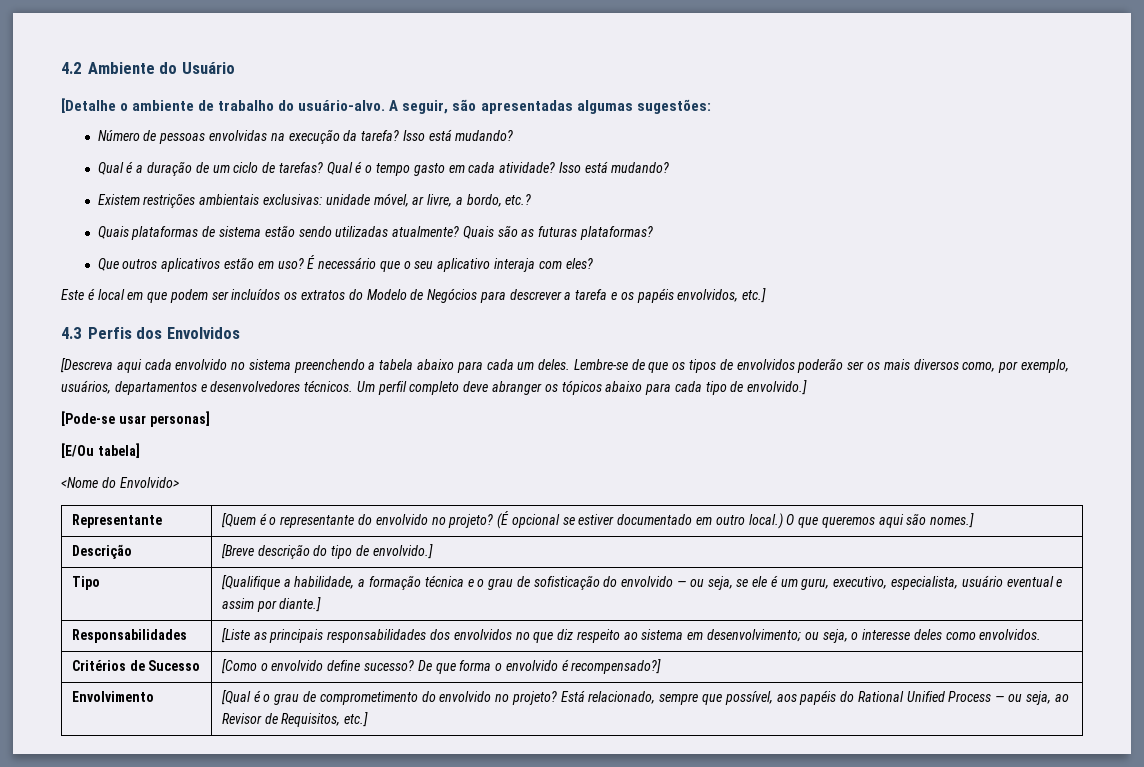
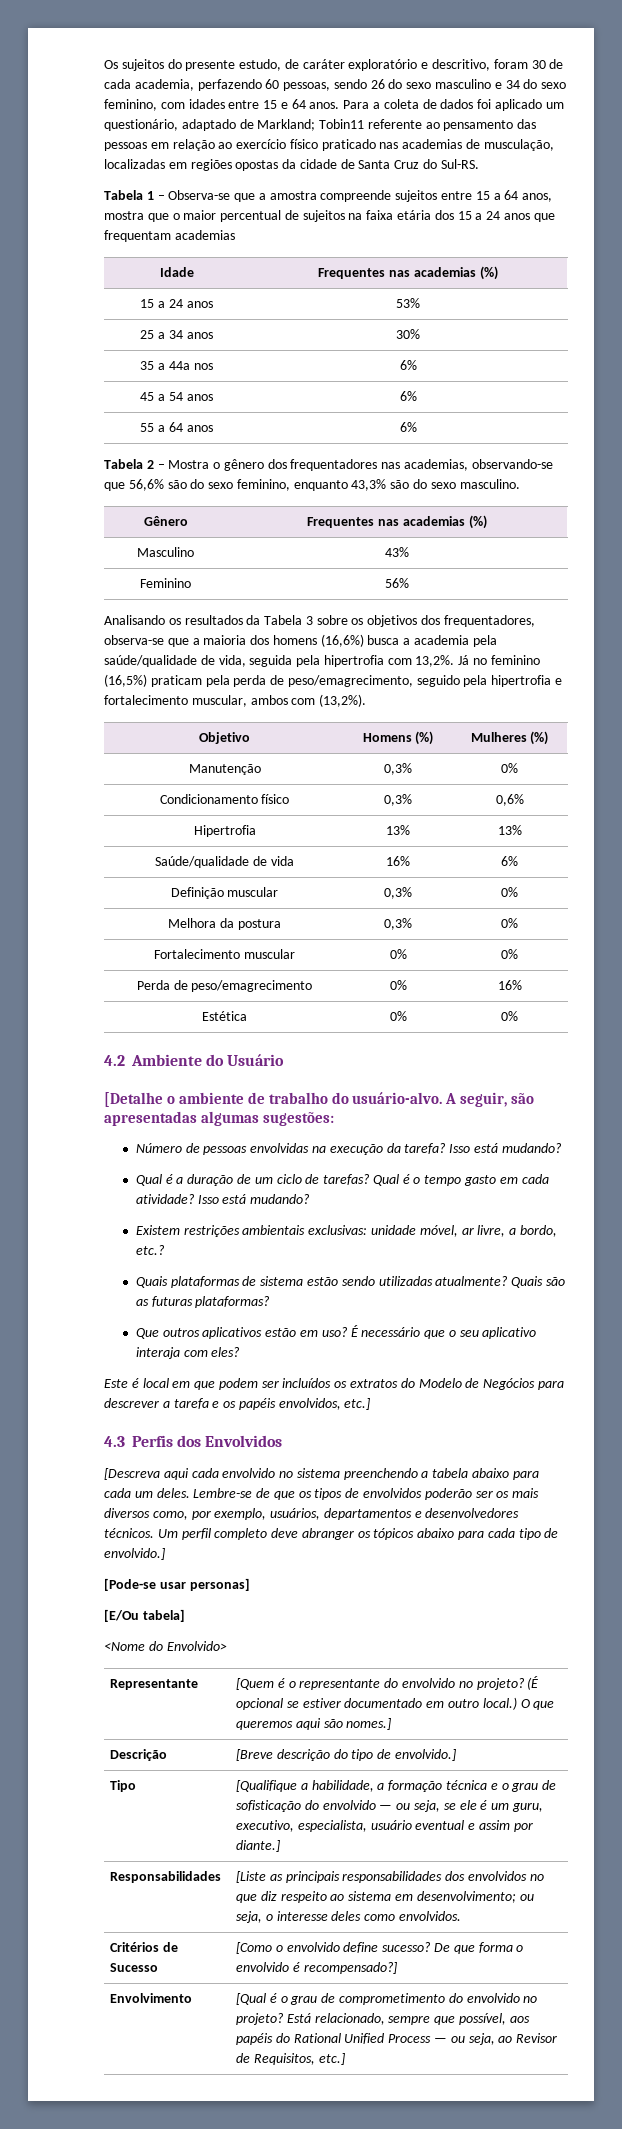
+ Os sujeitos do presente estudo, de caráter exploratório e descritivo, foram 30 de cada academia, perfazendo 60 pessoas, sendo 26 do sexo masculino e 34 do sexo feminino, com idades entre 15 e 64 anos. Para a coleta de dados foi aplicado um questionário, adaptado de Markland; Tobin11 referente ao pensamento das pessoas em relação ao exercício físico praticado nas academias de musculação, localizadas em regiões opostas da cidade de Santa Cruz do Sul-RS.
+ Tabela 1 – Observa-se que a amostra compreende sujeitos entre 15 a 64 anos, mostra que o maior percentual de sujeitos na faixa etária dos 15 a 24 anos que frequentam academias
+ Idade | Frequentes nas academias (%)
+ 15 a 24 anos | 53%
+ 25 a 34 anos | 30%
+ 35 a 44a nos | 6%
+ 45 a 54 anos | 6%
+ 55 a 64 anos | 6%
+ Tabela 2 – Mostra o gênero dos frequentadores nas academias, observando-se que 56,6% são do sexo feminino, enquanto 43,3% são do sexo masculino.
+ Gênero | Frequentes nas academias (%)
+ Masculino | 43%
+ Feminino | 56%
+ Analisando os resultados da Tabela 3 sobre os objetivos dos frequentadores, observa-se que a maioria dos homens (16,6%) busca a academia pela saúde/qualidade de vida, seguida pela hipertrofia com 13,2%. Já no feminino (16,5%) praticam pela perda de peso/emagrecimento, seguido pela hipertrofia e fortalecimento muscular, ambos com (13,2%).
+ Objetivo | Homens (%) | Mulheres (%)
+ Manutenção | 0,3% | 0%
+ Condicionamento físico | 0,3% | 0,6%
+ Hipertrofia | 13% | 13%
+ Saúde/qualidade de vida | 16% | 6%
+ Definição muscular | 0,3% | 0%
+ Melhora da postura | 0,3% | 0%
+ Fortalecimento muscular | 0% | 0%
+ Perda de peso/emagrecimento | 0% | 16%
+ Estética | 0% | 0%

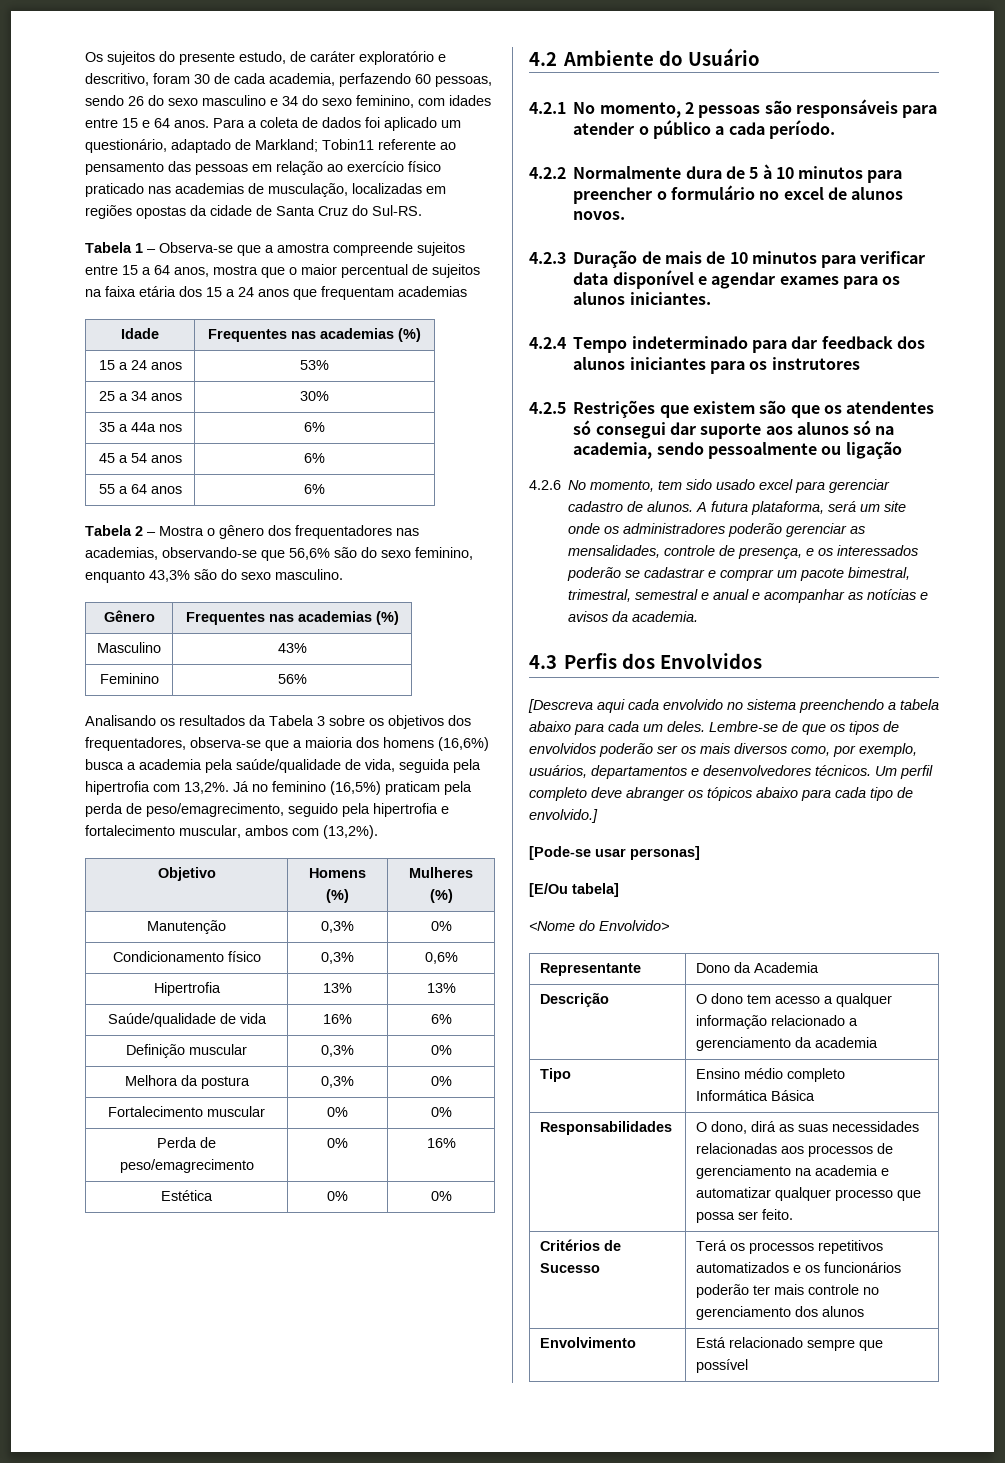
- [Detalhe o ambiente de trabalho do usuário-alvo. A seguir, são apresentadas algumas sugestões:
- Número de pessoas envolvidas na execução da tarefa? Isso está mudando?
- Qual é a duração de um ciclo de tarefas? Qual é o tempo gasto em cada atividade? Isso está mudando?
- Existem restrições ambientais exclusivas: unidade móvel, ar livre, a bordo, etc.?
- Quais plataformas de sistema estão sendo utilizadas atualmente? Quais são as futuras plataformas?
- Que outros aplicativos estão em uso? É necessário que o seu aplicativo interaja com eles?
- Este é local em que podem ser incluídos os extratos do Modelo de Negócios para descrever a tarefa e os papéis envolvidos, etc.]
+ 4.2.1 No momento, 2 pessoas são responsáveis para atender o público a cada período.
+ 4.2.2 Normalmente dura de 5 à 10 minutos para preencher o formulário no excel de alunos novos.
+ 4.2.3 Duração de mais de 10 minutos para verificar data disponível e agendar exames para os alunos iniciantes.
+ 4.2.4 Tempo indeterminado para dar feedback dos alunos iniciantes para os instrutores
+ 4.2.5 Restrições que existem são que os atendentes só consegui dar suporte aos alunos só na academia, sendo pessoalmente ou ligação
+ 4.2.6 No momento, tem sido usado excel para gerenciar cadastro de alunos. A futura plataforma, será um site onde os administradores poderão gerenciar as mensalidades, controle de presença, e os interessados poderão se cadastrar e comprar um pacote bimestral, trimestral, semestral e anual e acompanhar as notícias e avisos da academia.
- Representante | [Quem é o representante do envolvido no projeto? (É opcional se estiver documentado em outro local.) O que queremos aqui são nomes.]
- Descrição | [Breve descrição do tipo de envolvido.]
- Tipo | [Qualifique a habilidade, a formação técnica e o grau de sofisticação do envolvido — ou seja, se ele é um guru, executivo, especialista, usuário eventual e assim por diante.]
- Responsabilidades | [Liste as principais responsabilidades dos envolvidos no que diz respeito ao sistema em desenvolvimento; ou seja, o interesse deles como envolvidos.
- Critérios de Sucesso | [Como o envolvido define sucesso? De que forma o envolvido é recompensado?]
- Envolvimento | [Qual é o grau de comprometimento do envolvido no projeto? Está relacionado, sempre que possível, aos papéis do Rational Unified Process — ou seja, ao Revisor de Requisitos, etc.]
+ Representante | Dono da Academia
+ Descrição | O dono tem acesso a qualquer informação relacionado a gerenciamento da academia
+ Tipo | Ensino médio completo
+ Informática Básica
+ Responsabilidades | O dono, dirá as suas necessidades relacionadas aos processos de gerenciamento na academia e automatizar qualquer processo que possa ser feito.
+ Critérios de Sucesso | Terá os processos repetitivos automatizados e os funcionários poderão ter mais controle no gerenciamento dos alunos
+ Envolvimento | Está relacionado sempre que possível

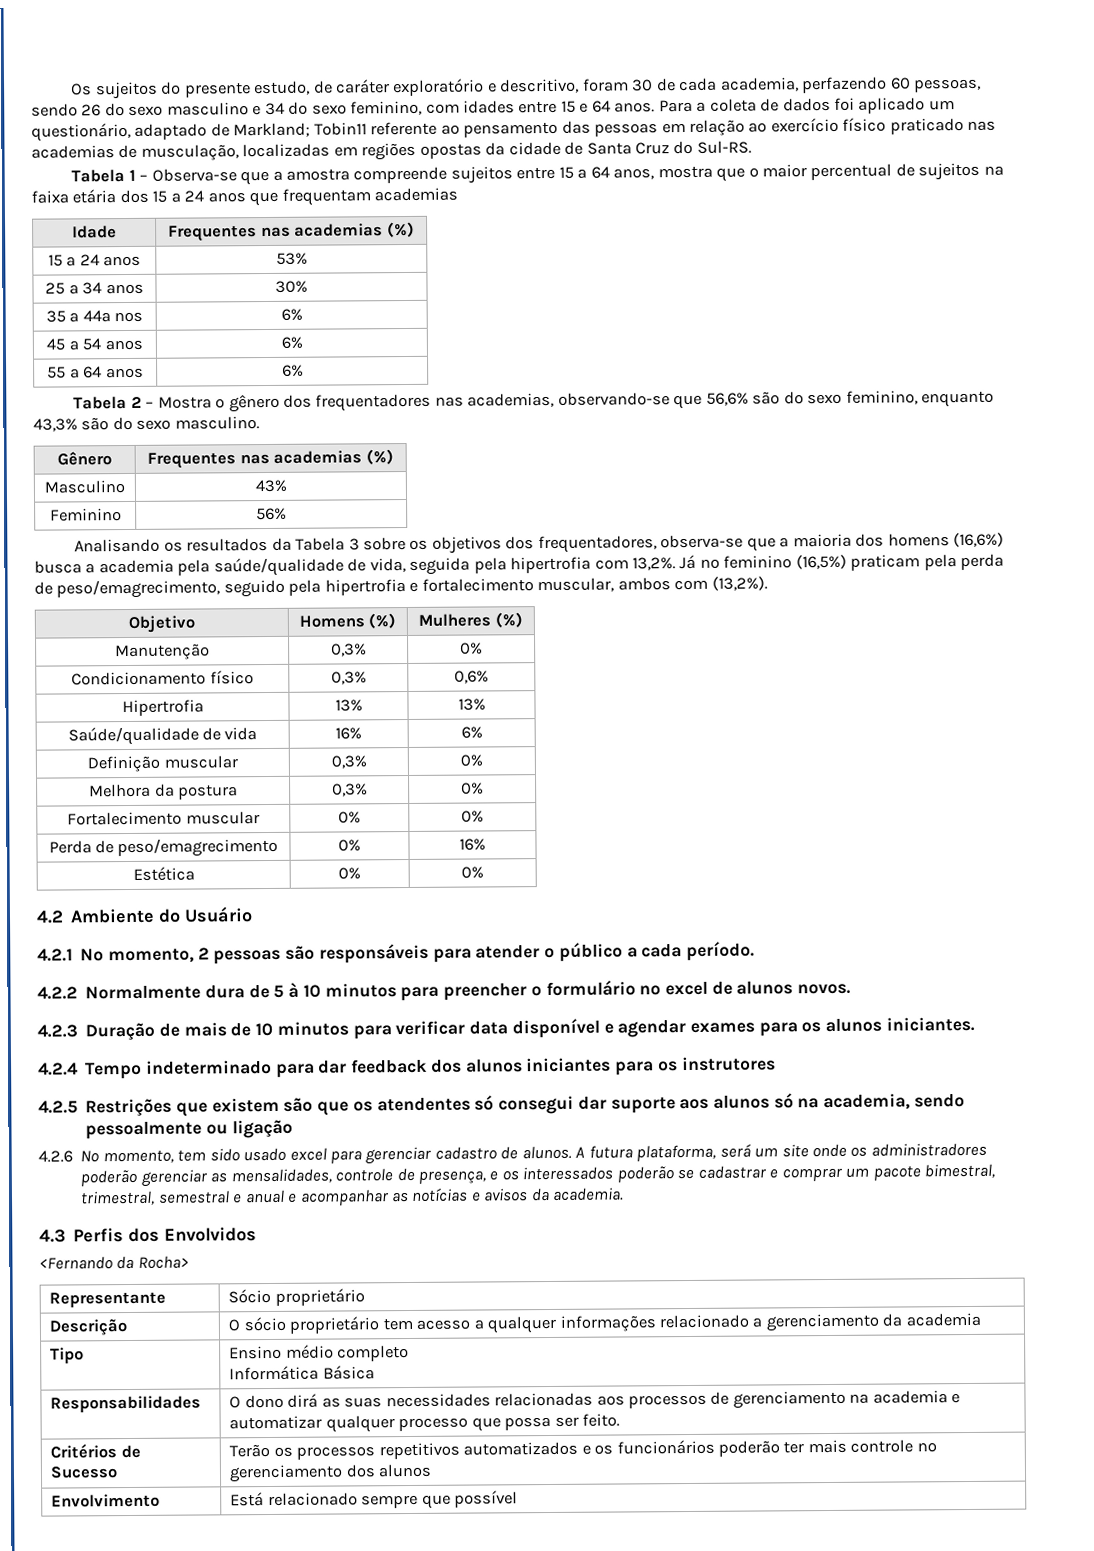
- [Descreva aqui cada envolvido no sistema preenchendo a tabela abaixo para cada um deles. Lembre-se de que os tipos de envolvidos poderão ser os mais diversos como, por exemplo, usuários, departamentos e desenvolvedores técnicos. Um perfil completo deve abranger os tópicos abaixo para cada tipo de envolvido.]
- [Pode-se usar personas]
- [E/Ou tabela]
- <Nome do Envolvido>
- Representante | Dono da Academia
+ <Fernando da Rocha>
+ Representante | Sócio proprietário
- Descrição | O dono tem acesso a qualquer informação relacionado a gerenciamento da academia
+ Descrição | O sócio proprietário tem acesso a qualquer informações relacionado a gerenciamento da academia
- Responsabilidades | O dono, dirá as suas necessidades relacionadas aos processos de gerenciamento na academia e automatizar qualquer processo que possa ser feito.
+ Responsabilidades | O dono dirá as suas necessidades relacionadas aos processos de gerenciamento na academia e automatizar qualquer processo que possa ser feito.
- Critérios de Sucesso | Terá os processos repetitivos automatizados e os funcionários poderão ter mais controle no gerenciamento dos alunos
+ Critérios de Sucesso | Terão os processos repetitivos automatizados e os funcionários poderão ter mais controle no gerenciamento dos alunos

